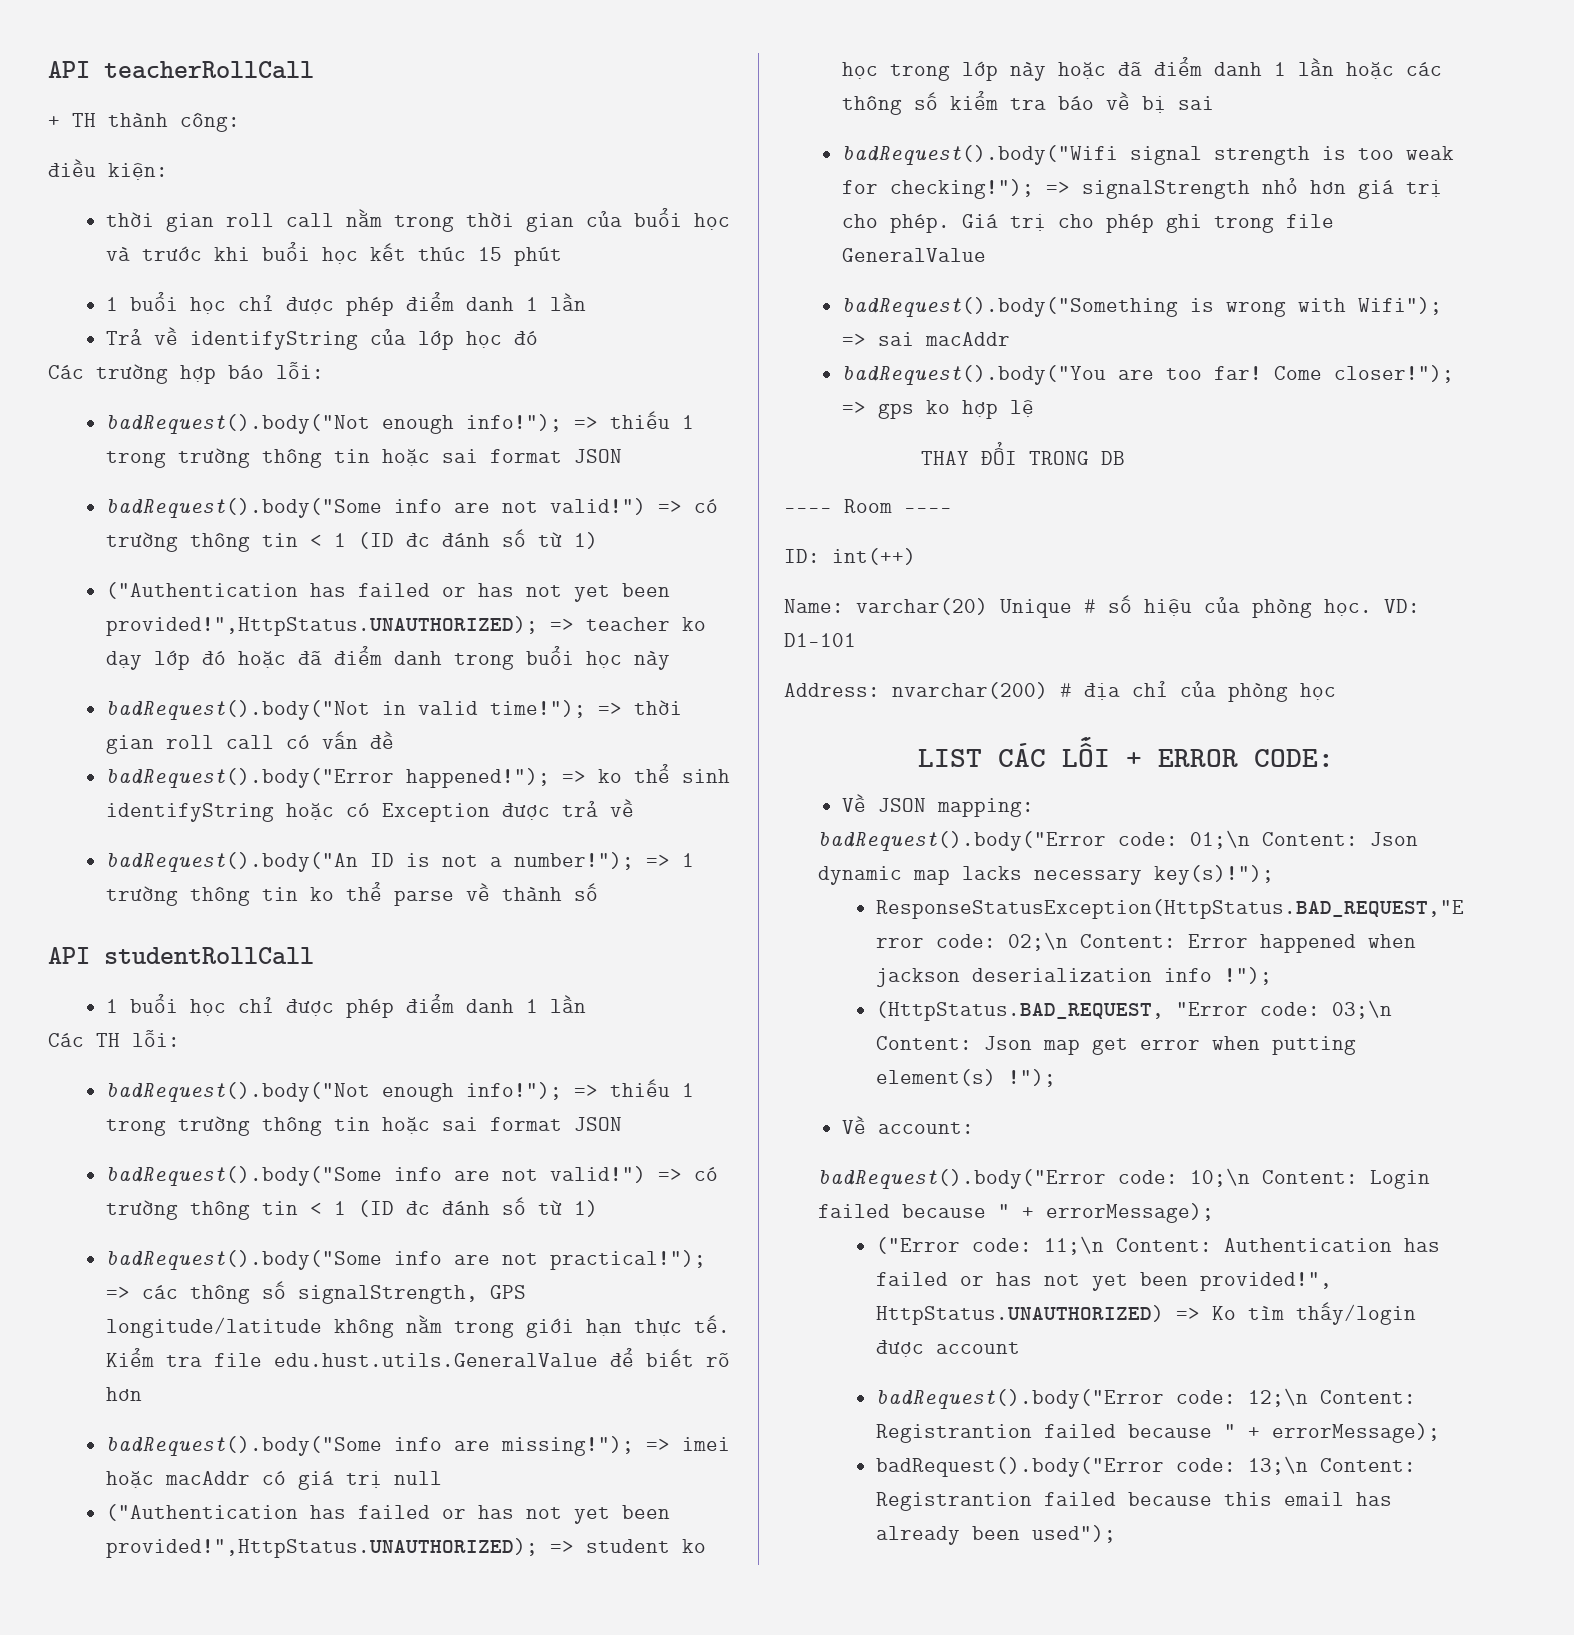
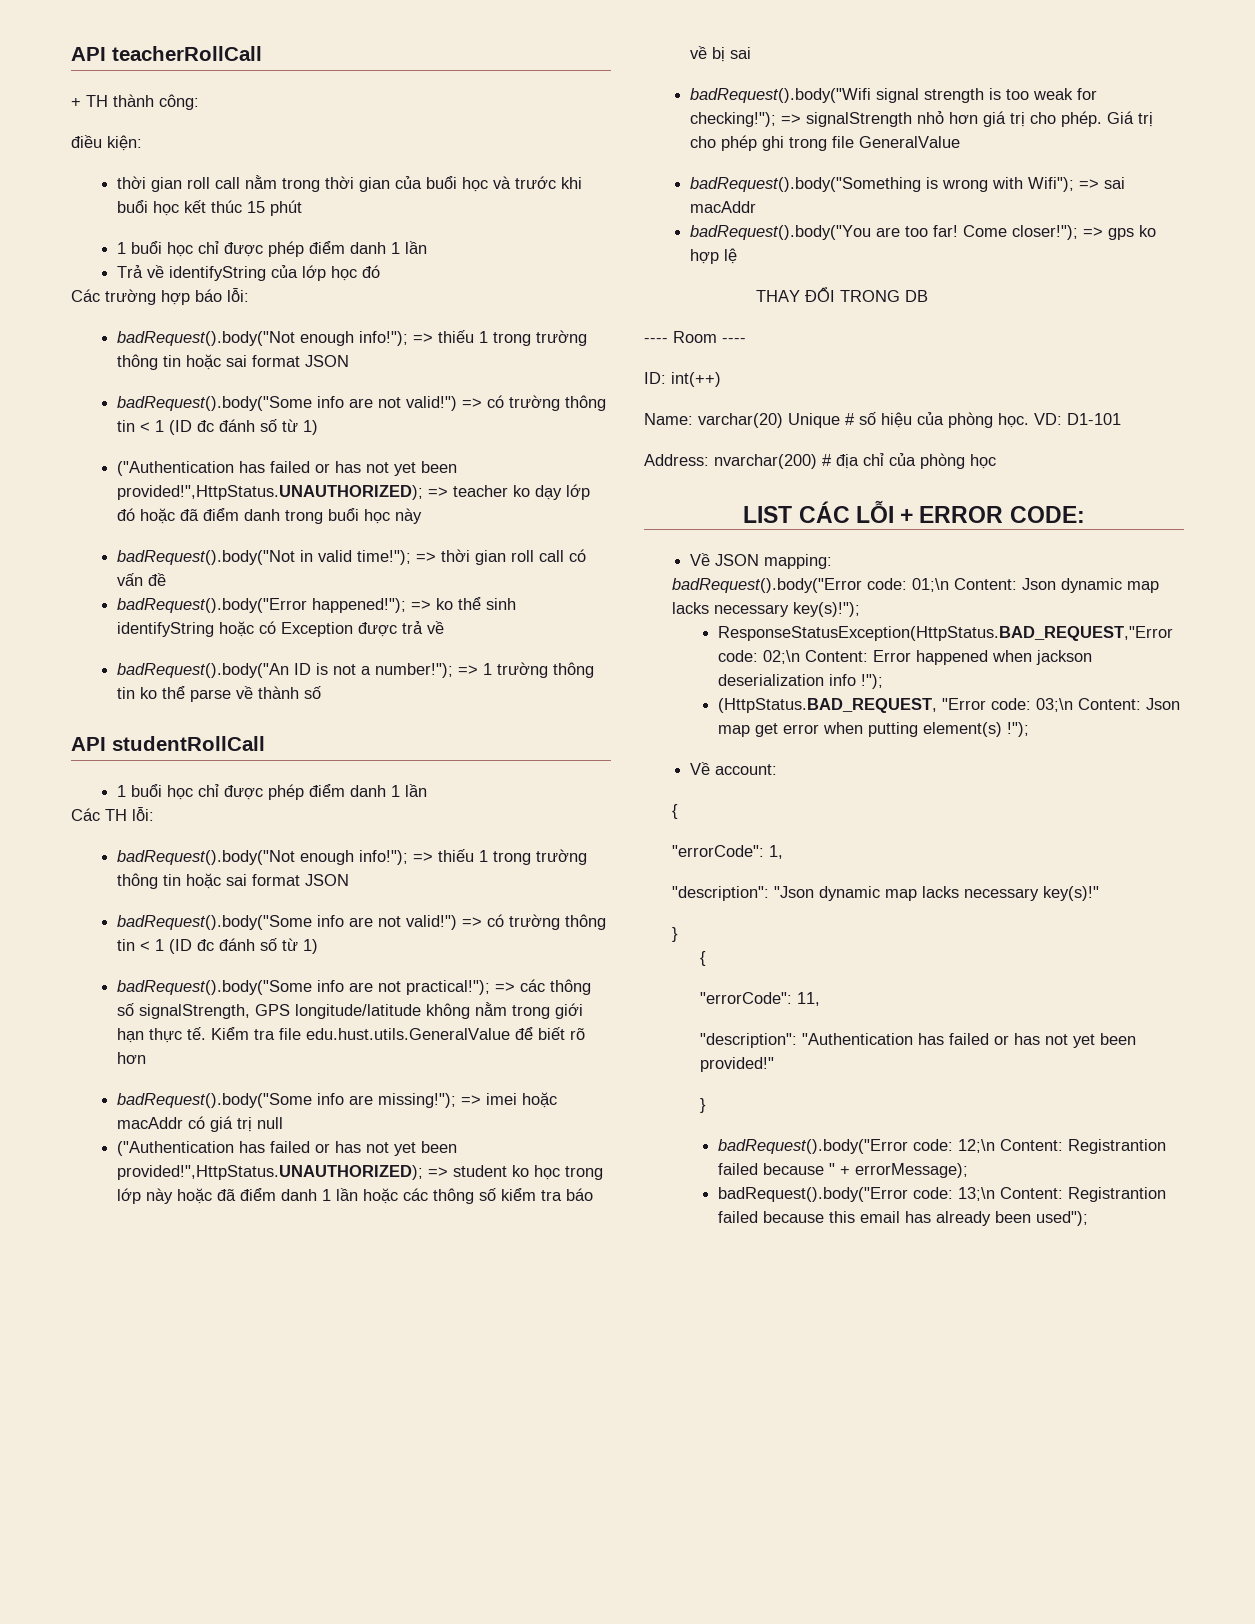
  Về account:
- badRequest().body("Error code: 10;\n Content: Login failed because " + errorMessage);
- ("Error code: 11;\n Content: Authentication has failed or has not yet been provided!", HttpStatus.UNAUTHORIZED) => Ko tìm thấy/login được account
+ {
+ "errorCode": 1,
+ "description": "Json dynamic map lacks necessary key(s)!"
+ }
+ {
+ "errorCode": 11,
+ "description": "Authentication has failed or has not yet been provided!"
+ }

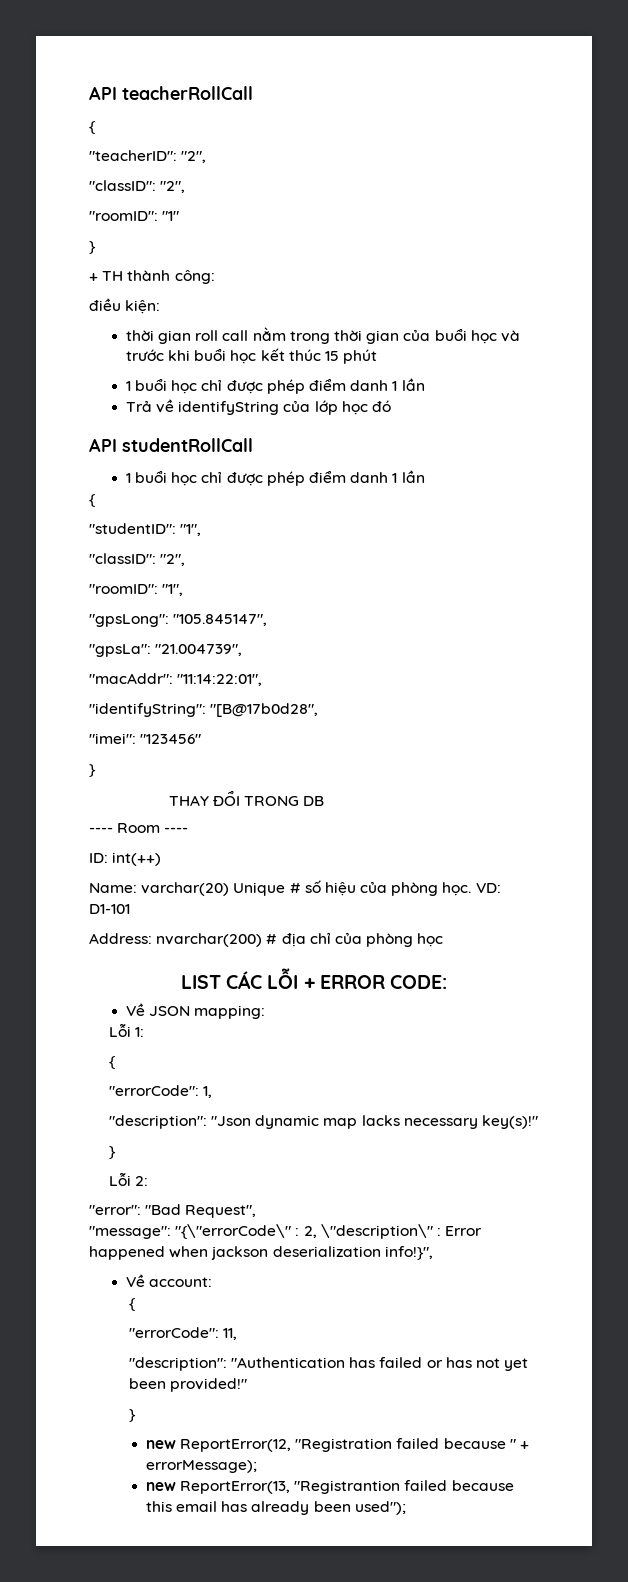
  API teacherRollCall
+ {
+ "teacherID": "2",
+ "classID": "2",
+ "roomID": "1"
+ }
- Các trường hợp báo lỗi:
- badRequest().body("Not enough info!"); => thiếu 1 trong trường thông tin hoặc sai format JSON
- badRequest().body("Some info are not valid!") => có trường thông tin < 1 (ID đc đánh số từ 1)
- ("Authentication has failed or has not yet been provided!",HttpStatus.UNAUTHORIZED); => teacher ko dạy lớp đó hoặc đã điểm danh trong buổi học này
- badRequest().body("Not in valid time!"); => thời gian roll call có vấn đề
- badRequest().body("Error happened!"); => ko thể sinh identifyString hoặc có Exception được trả về
- badRequest().body("An ID is not a number!"); => 1 trường thông tin ko thể parse về thành số
  API studentRollCall
  1 buổi học chỉ được phép điểm danh 1 lần
- Các TH lỗi:
- badRequest().body("Not enough info!"); => thiếu 1 trong trường thông tin hoặc sai format JSON
- badRequest().body("Some info are not valid!") => có trường thông tin < 1 (ID đc đánh số từ 1)
- badRequest().body("Some info are not practical!"); => các thông số signalStrength, GPS longitude/latitude không nằm trong giới hạn thực tế. Kiểm tra file edu.hust.utils.GeneralValue để biết rõ hơn
- badRequest().body("Some info are missing!"); => imei hoặc macAddr có giá trị null
- ("Authentication has failed or has not yet been provided!",HttpStatus.UNAUTHORIZED); => student ko học trong lớp này hoặc đã điểm danh 1 lần hoặc các thông số kiểm tra báo về bị sai
- badRequest().body("Wifi signal strength is too weak for checking!"); => signalStrength nhỏ hơn giá trị cho phép. Giá trị cho phép ghi trong file GeneralValue
- badRequest().body("Something is wrong with Wifi"); => sai macAddr
- badRequest().body("You are too far! Come closer!"); => gps ko hợp lệ
+ {
+ "studentID": "1",
+ "classID": "2",
+ "roomID": "1",
+ "gpsLong": "105.845147",
+ "gpsLa": "21.004739",
+ "macAddr": "11:14:22:01",
+ "identifyString": "[B@17b0d28",
+ "imei": "123456"
+ }
- badRequest().body("Error code: 01;\n Content: Json dynamic map lacks necessary key(s)!");
- ResponseStatusException(HttpStatus.BAD_REQUEST,"Error code: 02;\n Content: Error happened when jackson deserialization info !");
- (HttpStatus.BAD_REQUEST, "Error code: 03;\n Content: Json map get error when putting element(s) !");
- Về account:
+ Lỗi 1:
+ Lỗi 2:
+ "error": "Bad Request",
+ "message": "{\"errorCode\" : 2, \"description\" : Error happened when jackson deserialization info!}",
+ Về account:
- badRequest().body("Error code: 12;\n Content: Registrantion failed because " + errorMessage);
+ new ReportError(12, "Registration failed because " + errorMessage);
- badRequest().body("Error code: 13;\n Content: Registrantion failed because this email has already been used");
+ new ReportError(13, "Registrantion failed because this email has already been used");

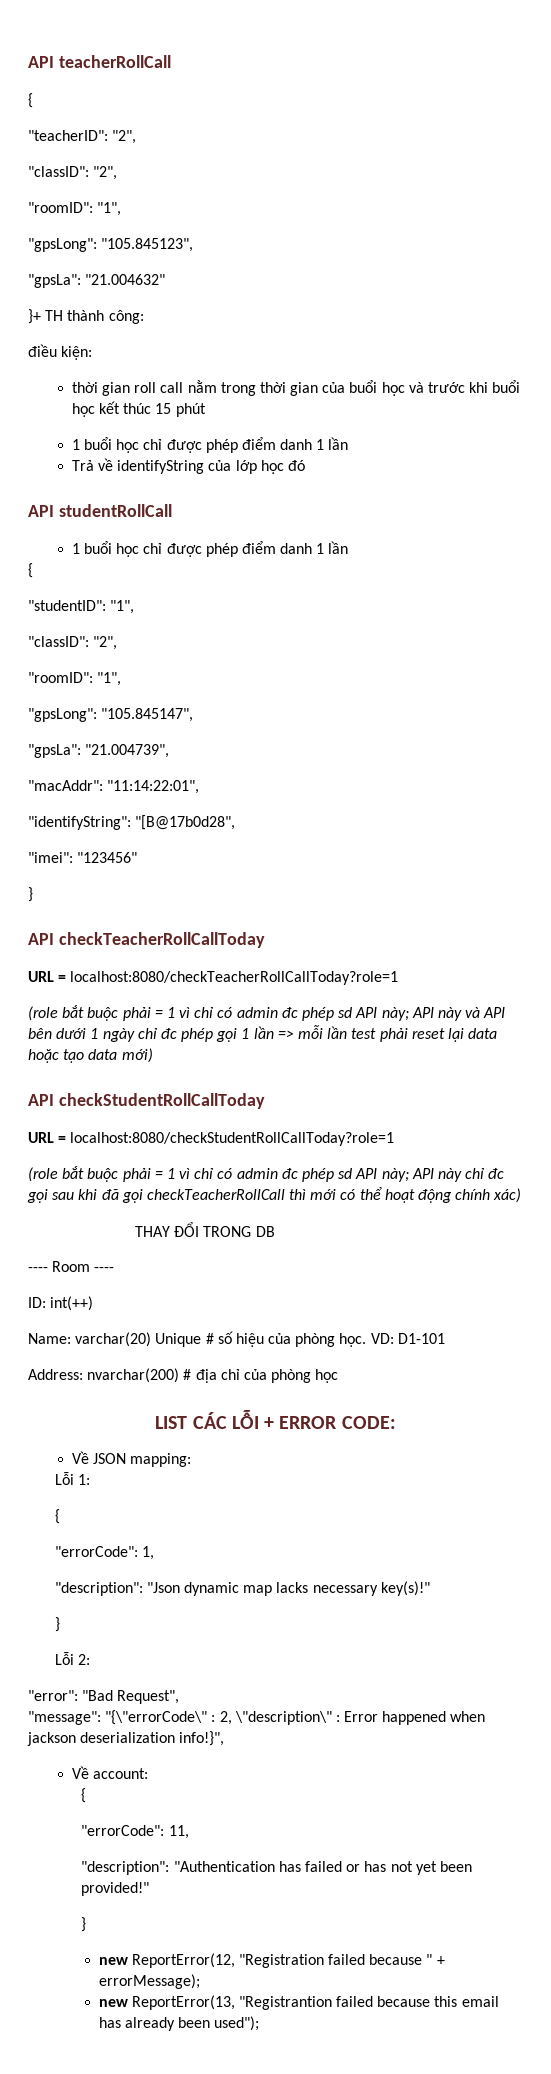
  "teacherID": "2",
  "classID": "2",
- "roomID": "1"
- }
- + TH thành công:
+ "roomID": "1",
+ "gpsLong": "105.845123",
+ "gpsLa": "21.004632"
+ }+ TH thành công:
+ API checkTeacherRollCallToday
+ URL = localhost:8080/checkTeacherRollCallToday?role=1
+ (role bắt buộc phải = 1 vì chỉ có admin đc phép sd API này; API này và API bên dưới 1 ngày chỉ đc phép gọi 1 lần => mỗi lần test phải reset lại data hoặc tạo data mới)
+ API checkStudentRollCallToday
+ URL = localhost:8080/checkStudentRollCallToday?role=1
+ (role bắt buộc phải = 1 vì chỉ có admin đc phép sd API này; API này chỉ đc gọi sau khi đã gọi checkTeacherRollCall thì mới có thể hoạt động chính xác)

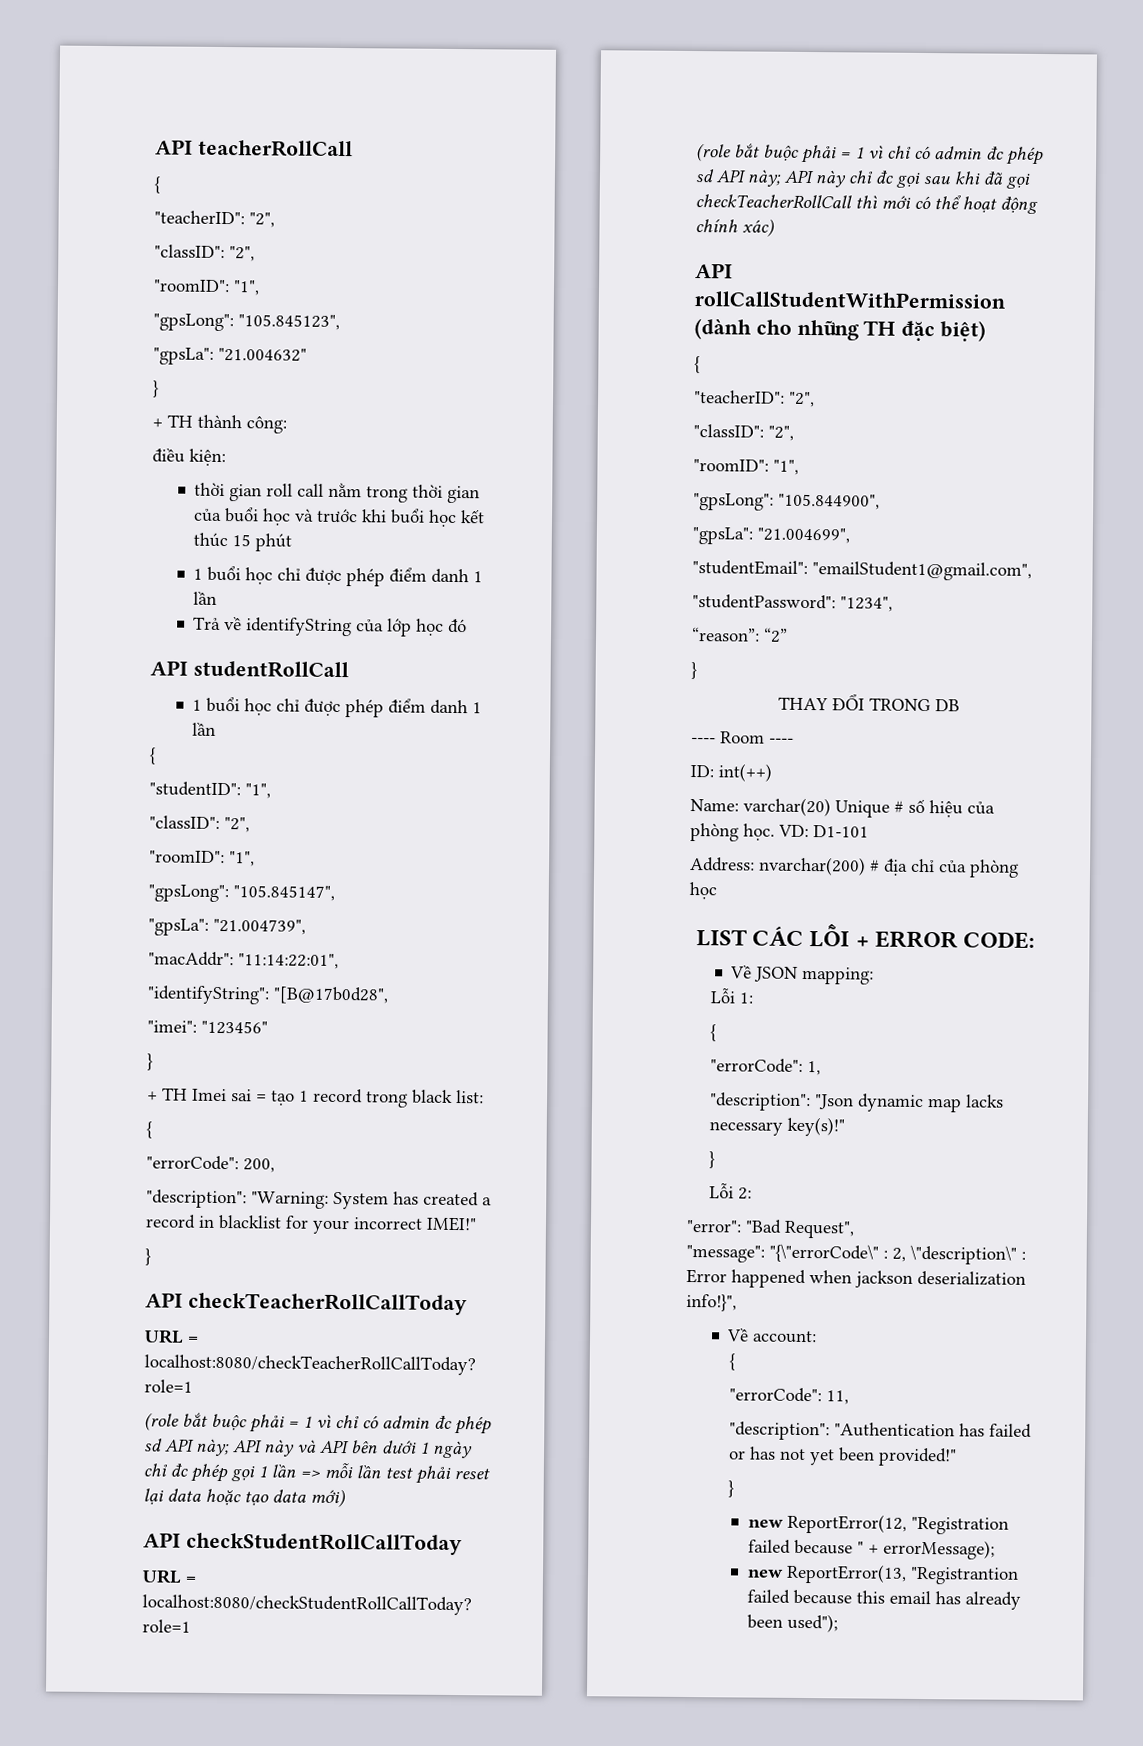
  "gpsLa": "21.004632"
- }+ TH thành công:
+ }
+ + TH thành công:
+ + TH Imei sai = tạo 1 record trong black list:
+ {
+ "errorCode": 200,
+ "description": "Warning: System has created a record in blacklist for your incorrect IMEI!"
+ }
+ API rollCallStudentWithPermission (dành cho những TH đặc biệt)
+ {
+ "teacherID": "2",
+ "classID": "2",
+ "roomID": "1",
+ "gpsLong": "105.844900",
+ "gpsLa": "21.004699",
+ "studentEmail": "emailStudent1@gmail.com",
+ "studentPassword": "1234",
+ “reason”: “2”
+ }

